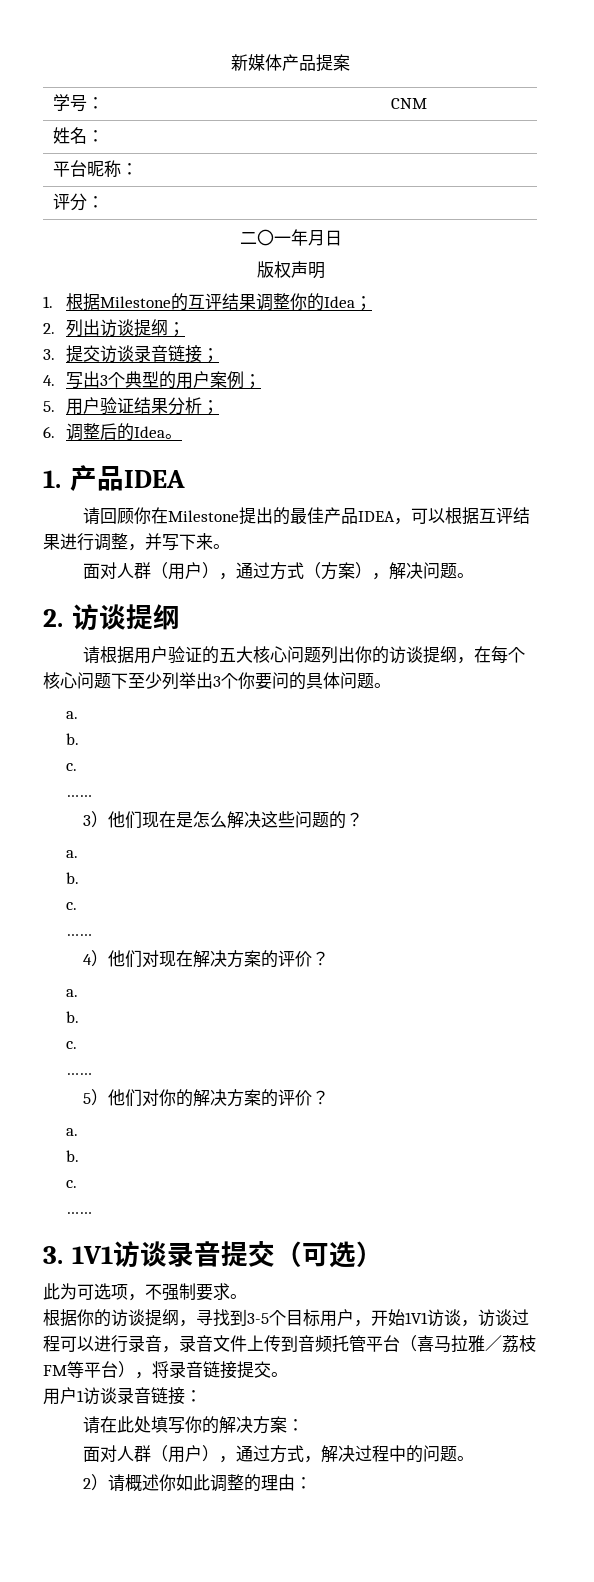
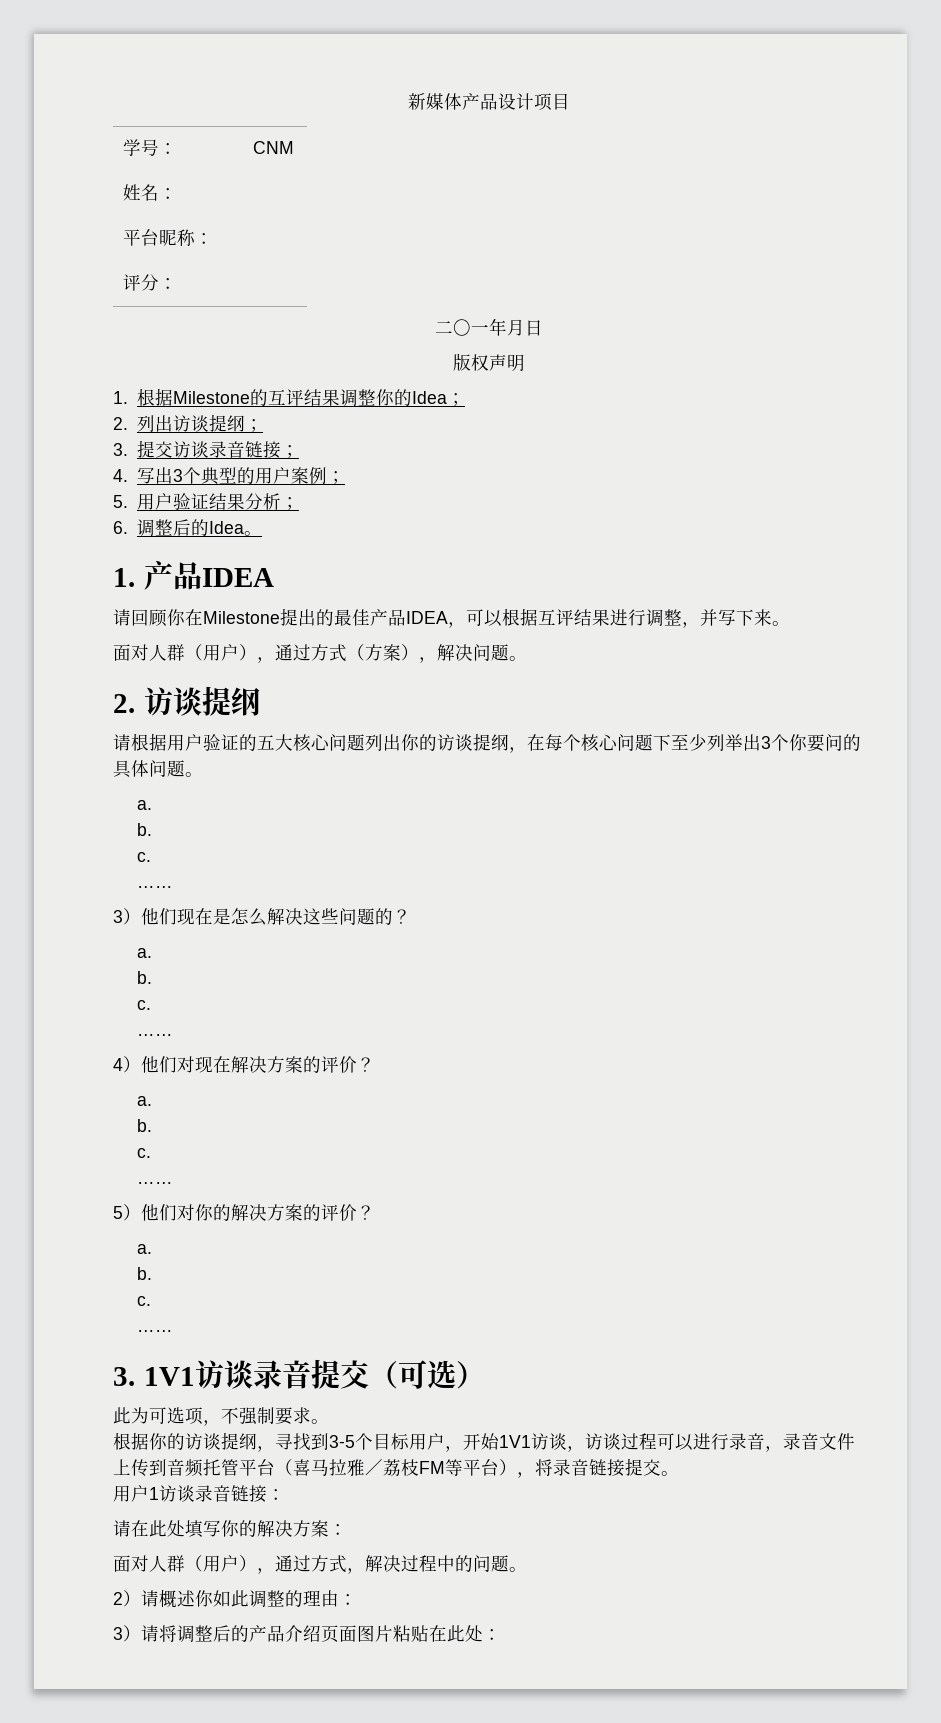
- 新媒体产品提案
+ 新媒体产品设计项目
+ 3）请将调整后的产品介绍页面图片粘贴在此处：

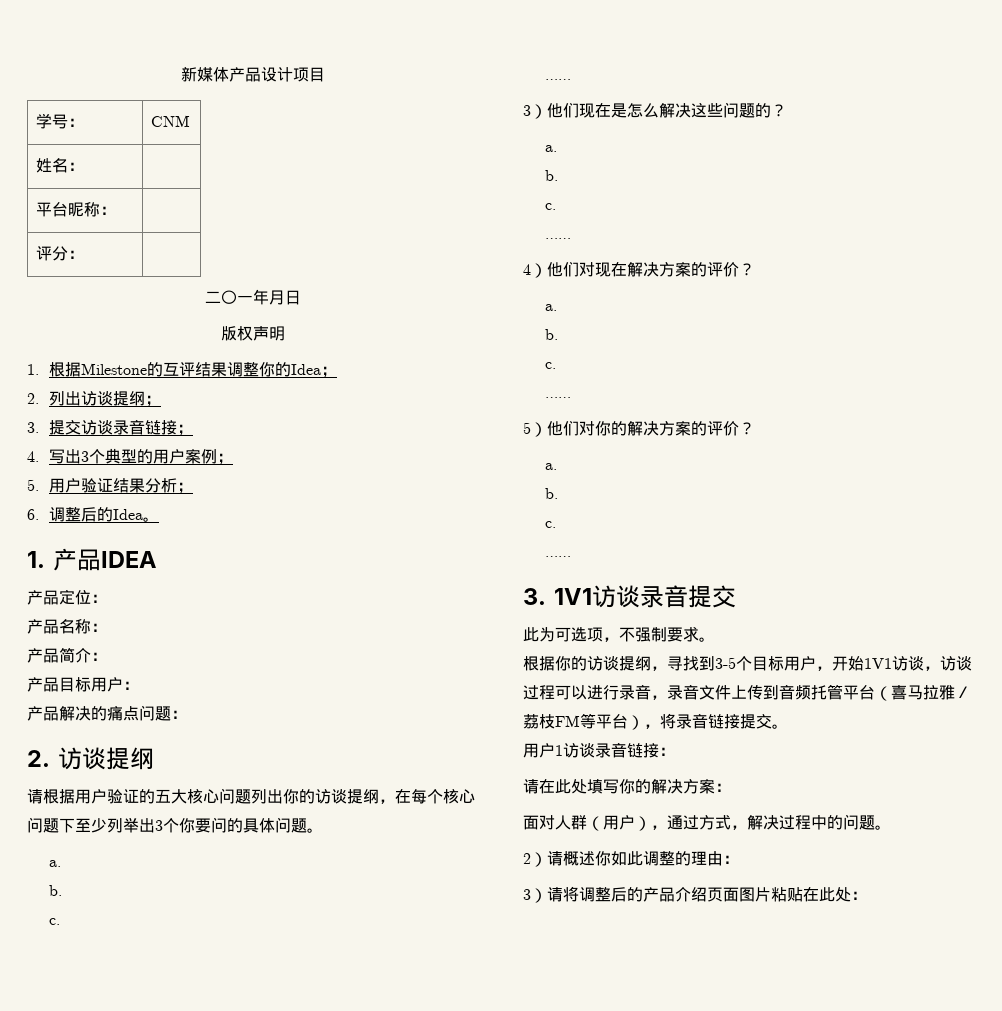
- 请回顾你在Milestone提出的最佳产品IDEA，可以根据互评结果进行调整，并写下来。
- 面对人群（用户），通过方式（方案），解决问题。
+ 产品定位：
+ 产品名称：
+ 产品简介：
+ 产品目标用户：
+ 产品解决的痛点问题：
- 3. 1V1访谈录音提交（可选）
+ 3. 1V1访谈录音提交

